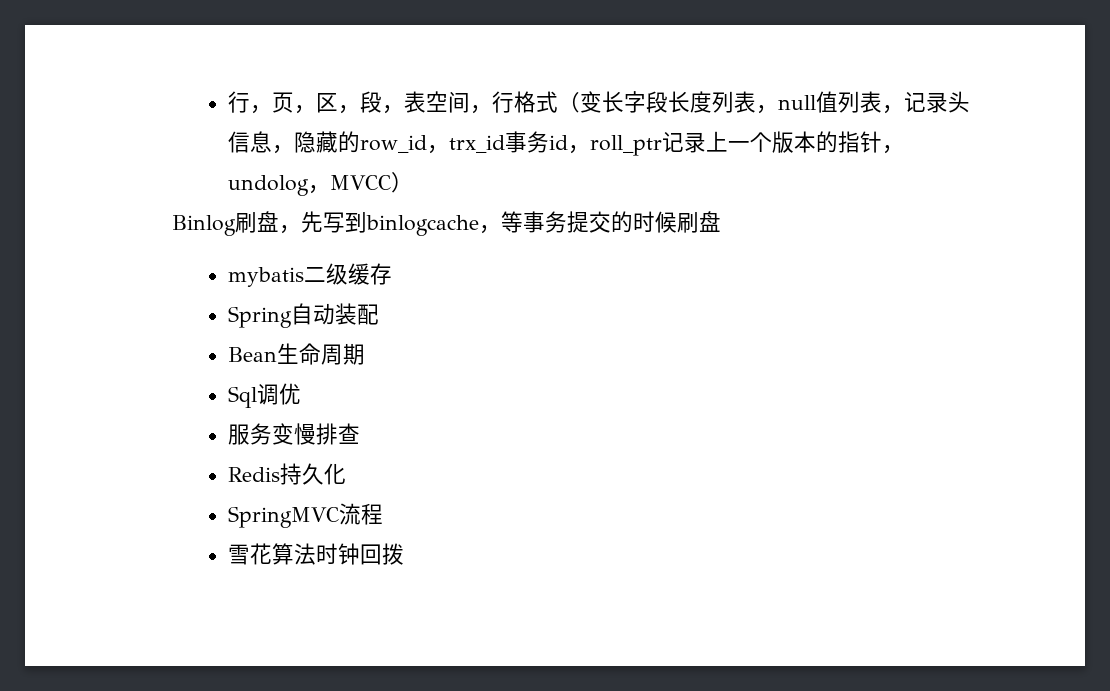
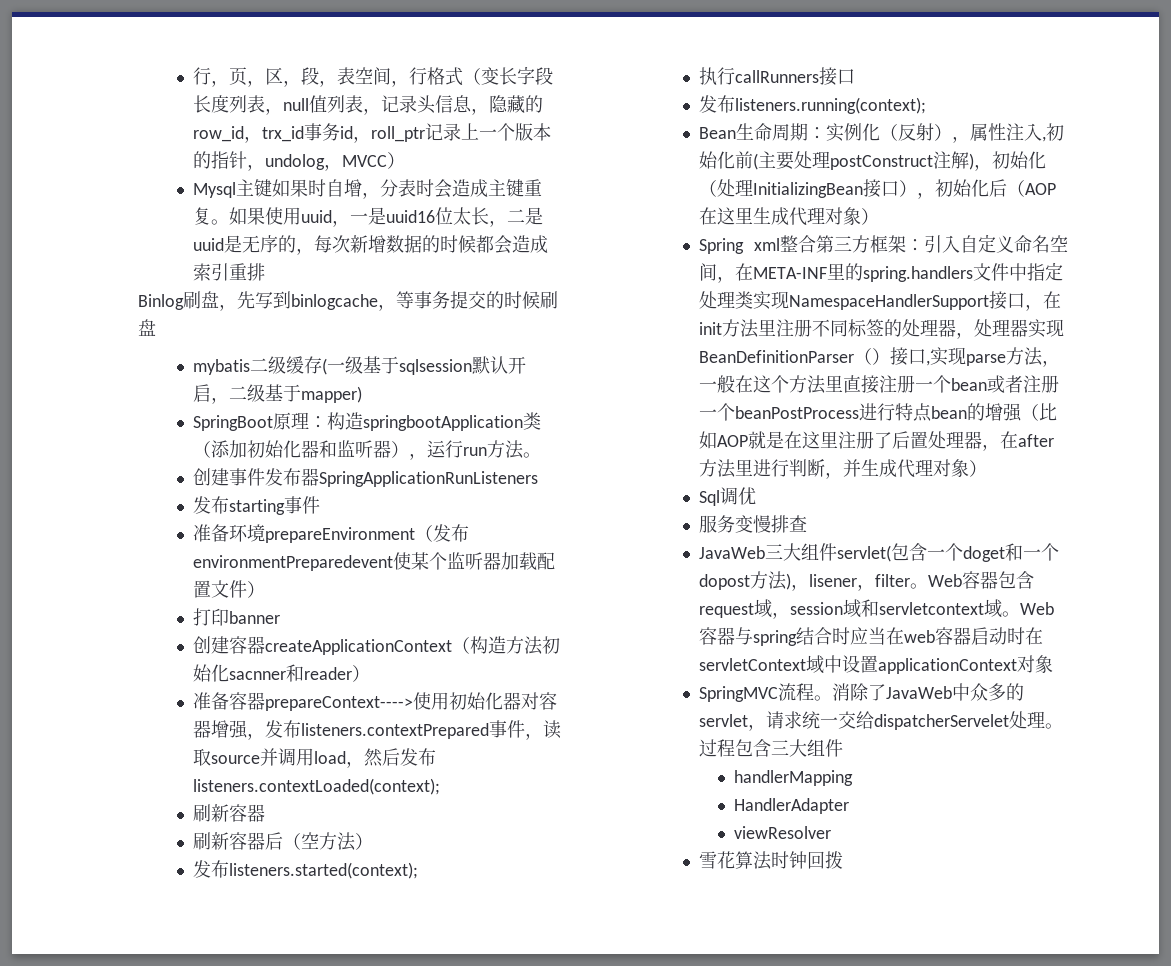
+ Mysql主键如果时自增，分表时会造成主键重复。如果使用uuid，一是uuid16位太长，二是uuid是无序的，每次新增数据的时候都会造成索引重排
- mybatis二级缓存
- Spring自动装配
- Bean生命周期
+ mybatis二级缓存(一级基于sqlsession默认开启，二级基于mapper)
+ SpringBoot原理：构造springbootApplication类（添加初始化器和监听器），运行run方法。
+ 创建事件发布器SpringApplicationRunListeners
+ 发布starting事件
+ 准备环境prepareEnvironment（发布environmentPreparedevent使某个监听器加载配置文件）
+ 打印banner
+ 创建容器createApplicationContext（构造方法初始化sacnner和reader）
+ 准备容器prepareContext---->使用初始化器对容器增强，发布listeners.contextPrepared事件，读取source并调用load，然后发布listeners.contextLoaded(context);
+ 刷新容器
+ 刷新容器后（空方法）
+ 发布listeners.started(context);
+ 执行callRunners接口
+ 发布listeners.running(context);
+ Bean生命周期：实例化（反射），属性注入,初始化前(主要处理postConstruct注解)，初始化（处理InitializingBean接口），初始化后（AOP在这里生成代理对象）
+ Spring xml整合第三方框架：引入自定义命名空间，在META-INF里的spring.handlers文件中指定处理类实现NamespaceHandlerSupport接口，在init方法里注册不同标签的处理器，处理器实现BeanDefinitionParser（）接口,实现parse方法，一般在这个方法里直接注册一个bean或者注册一个beanPostProcess进行特点bean的增强（比如AOP就是在这里注册了后置处理器，在after方法里进行判断，并生成代理对象）
- Redis持久化
- SpringMVC流程
+ JavaWeb三大组件servlet(包含一个doget和一个dopost方法)，lisener，filter。Web容器包含request域，session域和servletcontext域。Web容器与spring结合时应当在web容器启动时在servletContext域中设置applicationContext对象
+ SpringMVC流程。消除了JavaWeb中众多的servlet，请求统一交给dispatcherServelet处理。过程包含三大组件
+ handlerMapping
+ HandlerAdapter
+ viewResolver

